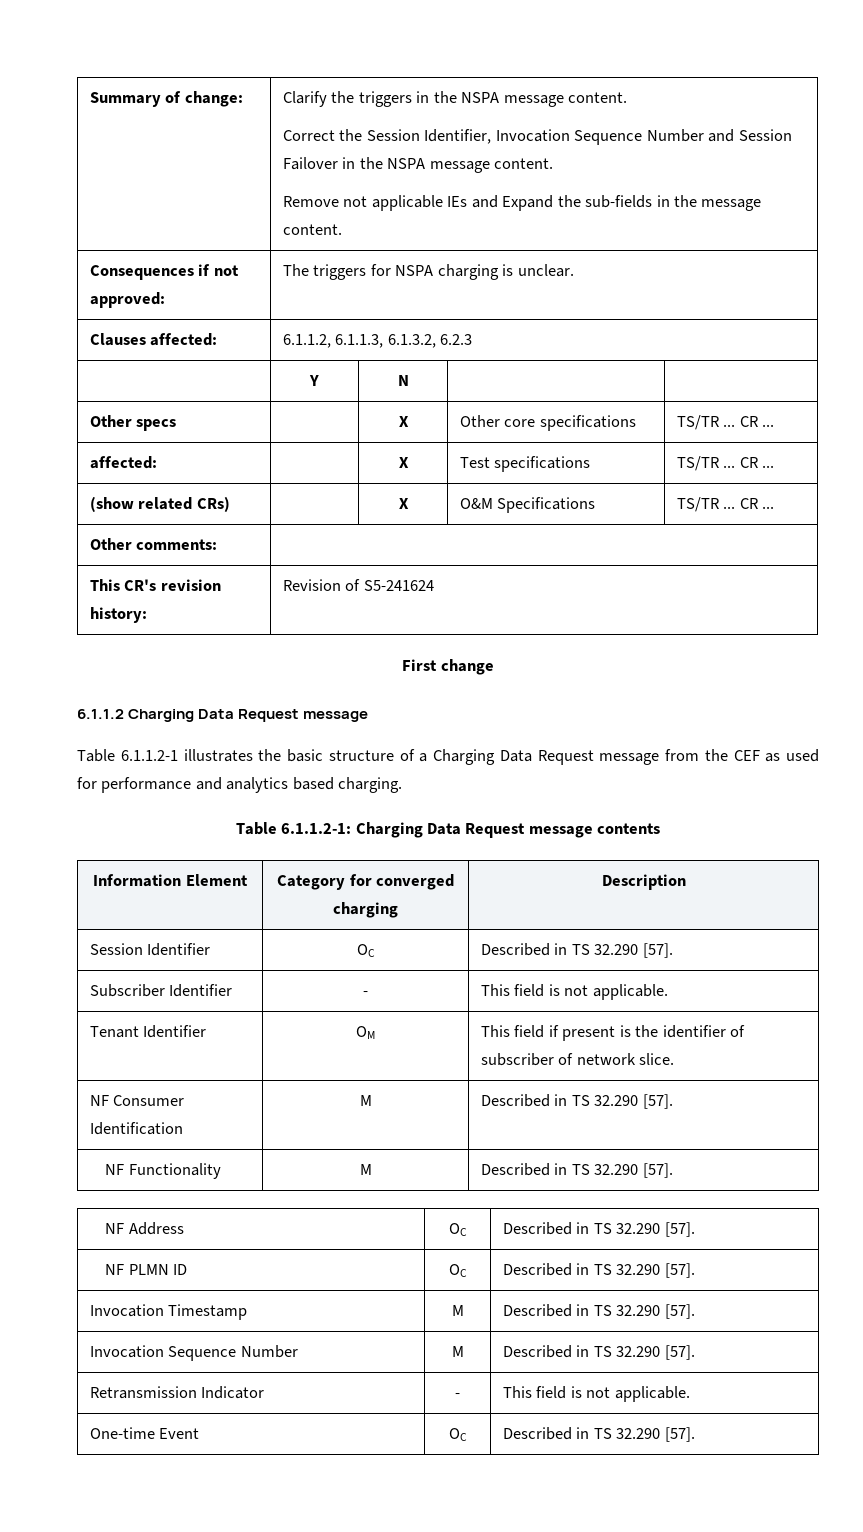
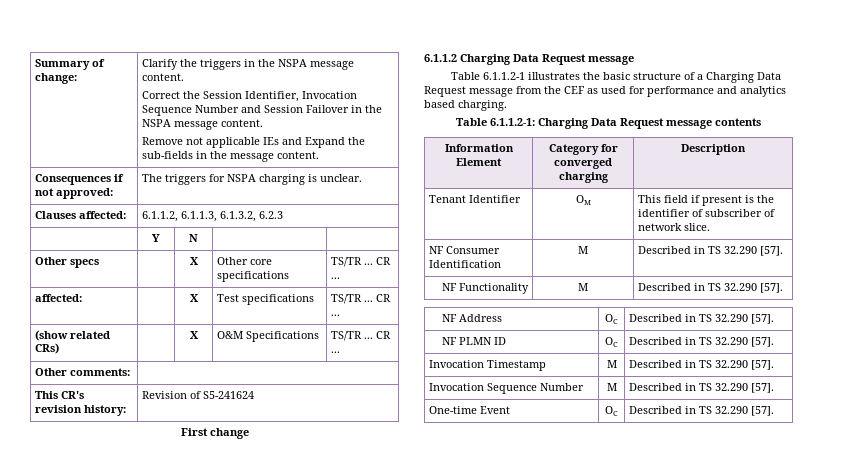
- Session Identifier | OC | Described in TS 32.290 [57].
- Subscriber Identifier | - | This field is not applicable.
- Retransmission Indicator | - | This field is not applicable.

